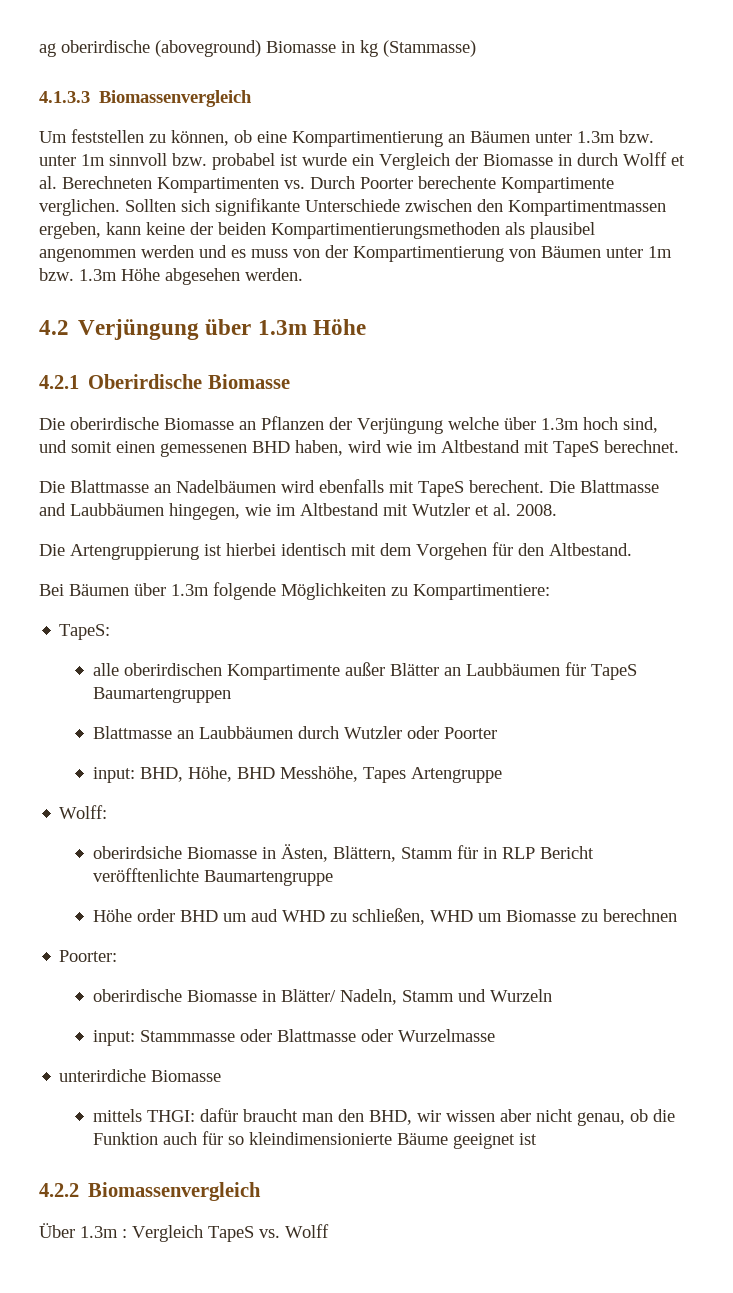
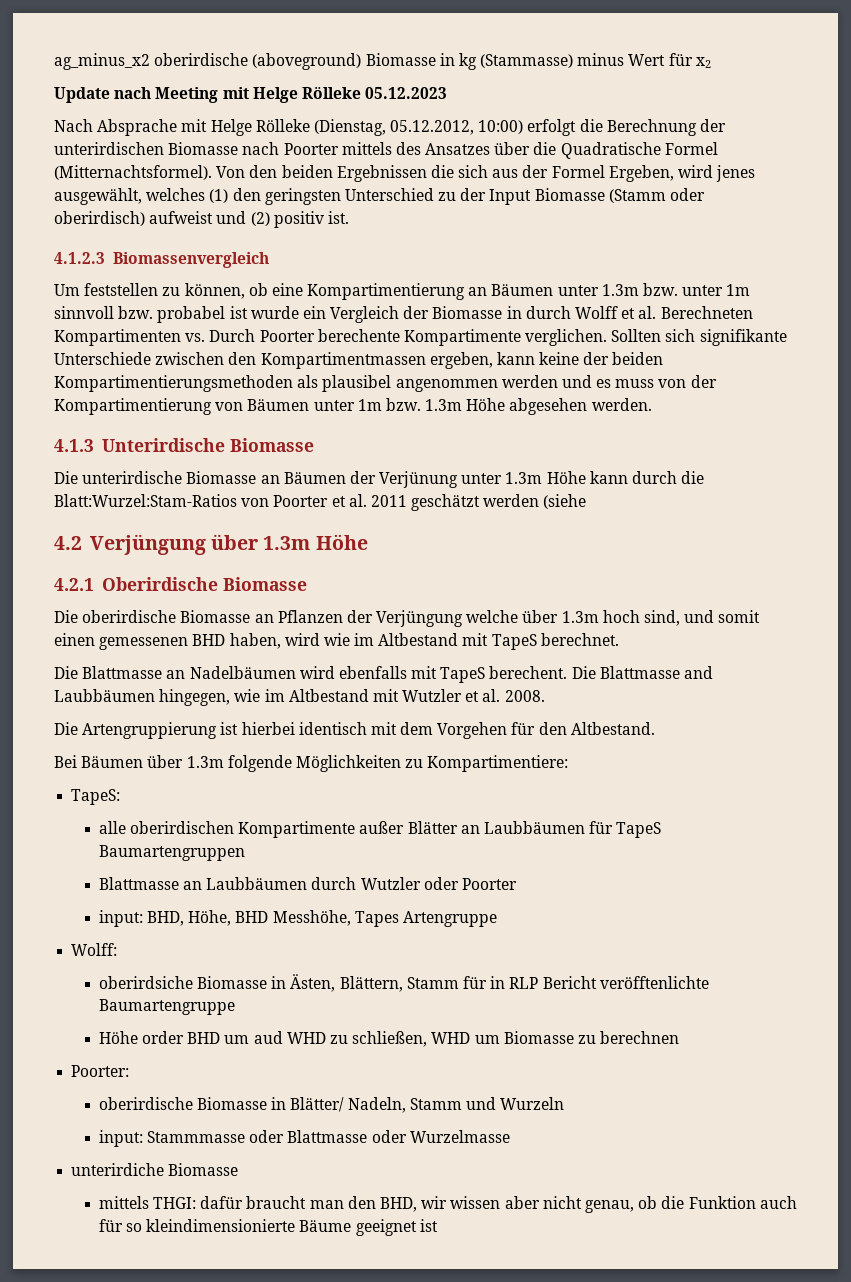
- ag oberirdische (aboveground) Biomasse in kg (Stammasse)
- 4.1.3.3 Biomassenvergleich
+ ag_minus_x2 oberirdische (aboveground) Biomasse in kg (Stammasse) minus Wert für x2
+ Update nach Meeting mit Helge Rölleke 05.12.2023
+ Nach Absprache mit Helge Rölleke (Dienstag, 05.12.2012, 10:00) erfolgt die Berechnung der unterirdischen Biomasse nach Poorter mittels des Ansatzes über die Quadratische Formel (Mitternachtsformel). Von den beiden Ergebnissen die sich aus der Formel Ergeben, wird jenes ausgewählt, welches (1) den geringsten Unterschied zu der Input Biomasse (Stamm oder oberirdisch) aufweist und (2) positiv ist.
+ 4.1.2.3 Biomassenvergleich
+ 4.1.3 Unterirdische Biomasse
+ Die unterirdische Biomasse an Bäumen der Verjünung unter 1.3m Höhe kann durch die Blatt:Wurzel:Stam-Ratios von Poorter et al. 2011 geschätzt werden (siehe
- 4.2.2 Biomassenvergleich
- Über 1.3m : Vergleich TapeS vs. Wolff

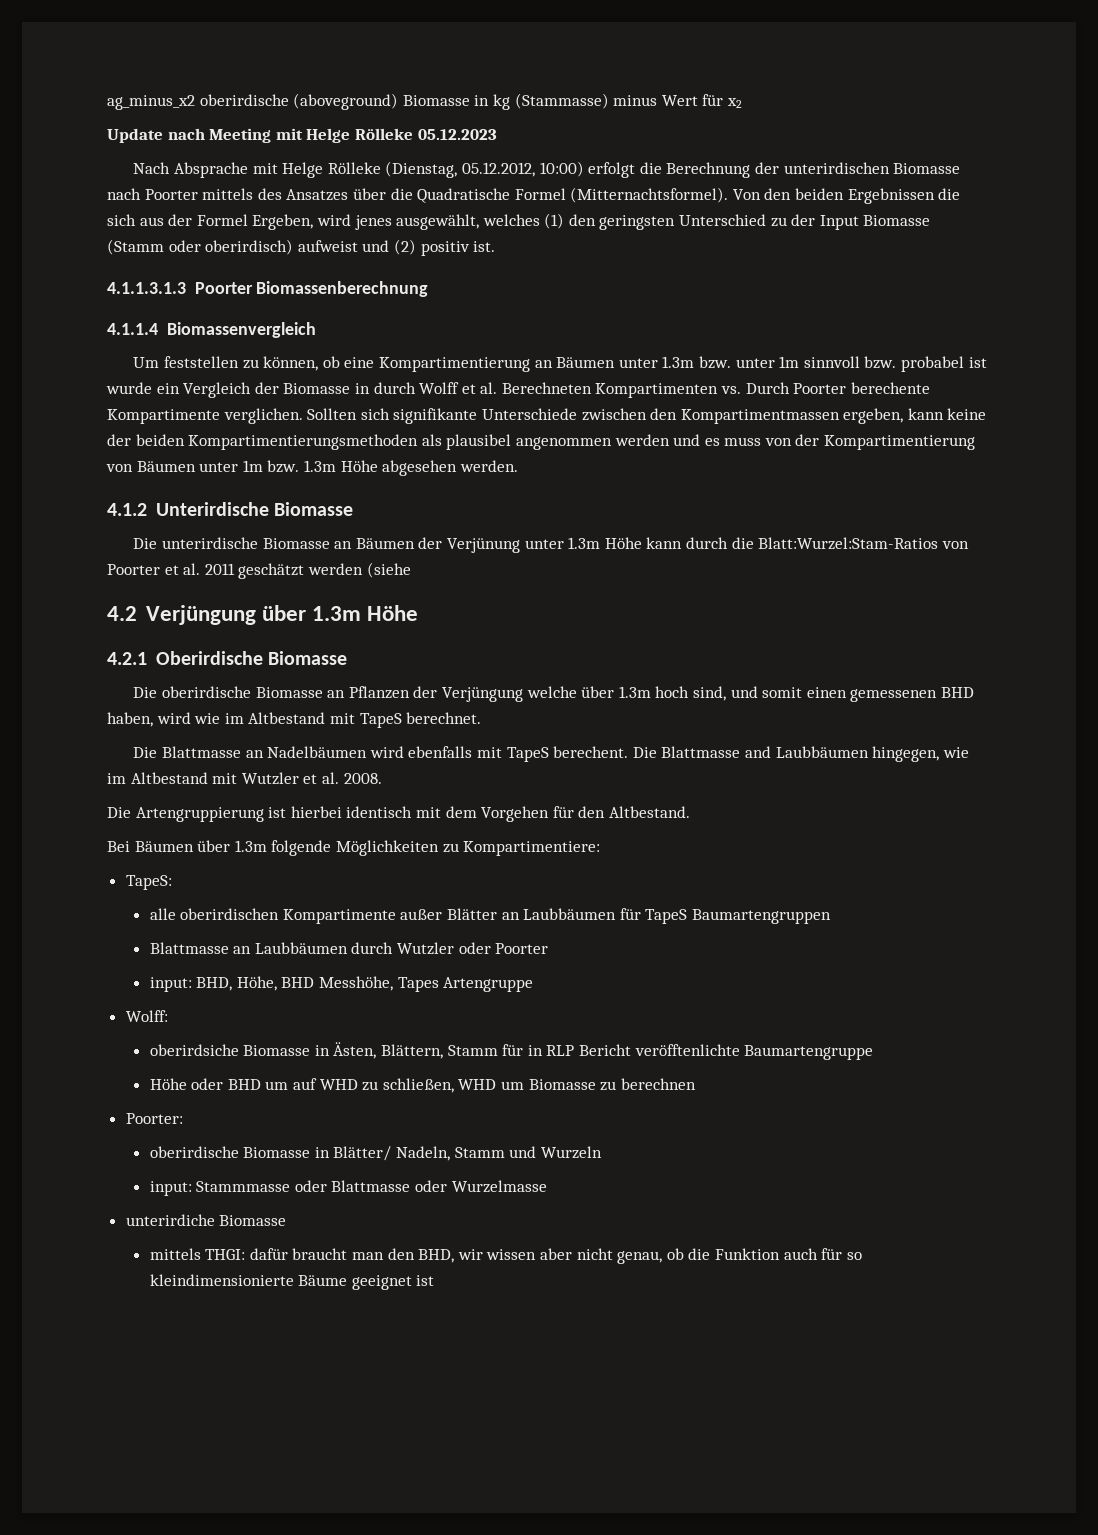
- 4.1.2.3 Biomassenvergleich
+ 4.1.1.3.1.3 Poorter Biomassenberechnung
+ 4.1.1.4 Biomassenvergleich
- 4.1.3 Unterirdische Biomasse
+ 4.1.2 Unterirdische Biomasse
- Höhe order BHD um aud WHD zu schließen, WHD um Biomasse zu berechnen
+ Höhe oder BHD um auf WHD zu schließen, WHD um Biomasse zu berechnen

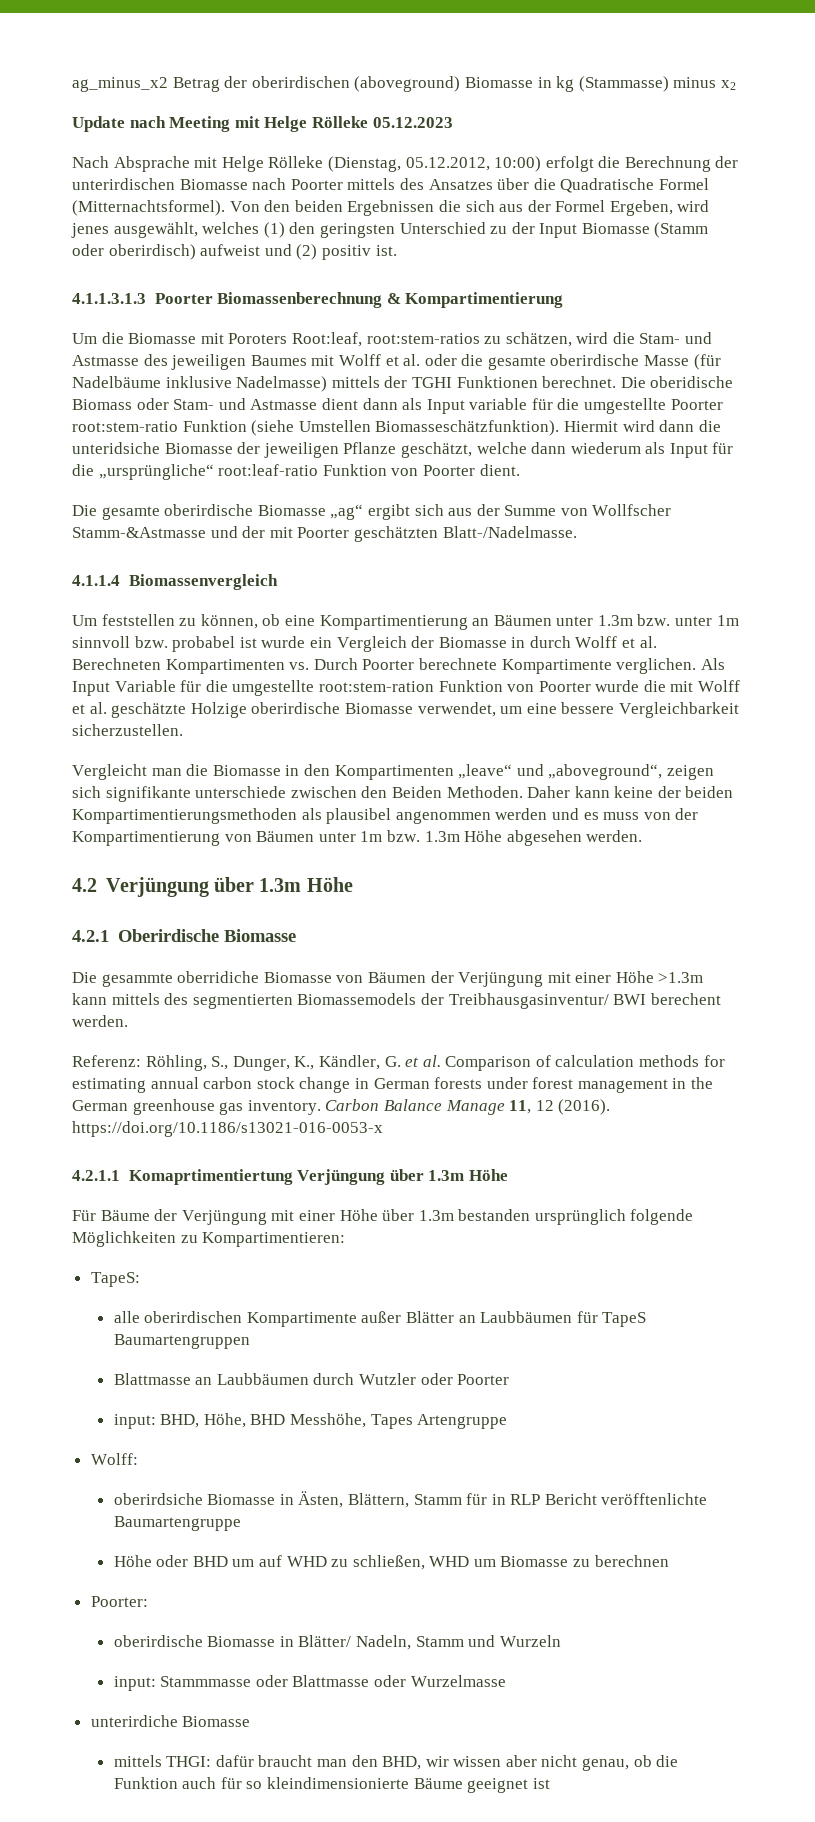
- ag_minus_x2 oberirdische (aboveground) Biomasse in kg (Stammasse) minus Wert für x2
+ ag_minus_x2 Betrag der oberirdischen (aboveground) Biomasse in kg (Stammasse) minus x2
- 4.1.1.3.1.3 Poorter Biomassenberechnung
+ 4.1.1.3.1.3 Poorter Biomassenberechnung & Kompartimentierung
+ Um die Biomasse mit Poroters Root:leaf, root:stem-ratios zu schätzen, wird die Stam- und Astmasse des jeweiligen Baumes mit Wolff et al. oder die gesamte oberirdische Masse (für Nadelbäume inklusive Nadelmasse) mittels der TGHI Funktionen berechnet. Die oberidische Biomass oder Stam- und Astmasse dient dann als Input variable für die umgestellte Poorter root:stem-ratio Funktion (siehe Umstellen Biomasseschätzfunktion). Hiermit wird dann die unteridsiche Biomasse der jeweiligen Pflanze geschätzt, welche dann wiederum als Input für die „ursprüngliche“ root:leaf-ratio Funktion von Poorter dient.
+ Die gesamte oberirdische Biomasse „ag“ ergibt sich aus der Summe von Wollfscher Stamm-&Astmasse und der mit Poorter geschätzten Blatt-/Nadelmasse.
- Um feststellen zu können, ob eine Kompartimentierung an Bäumen unter 1.3m bzw. unter 1m sinnvoll bzw. probabel ist wurde ein Vergleich der Biomasse in durch Wolff et al. Berechneten Kompartimenten vs. Durch Poorter berechente Kompartimente verglichen.
+ Um feststellen zu können, ob eine Kompartimentierung an Bäumen unter 1.3m bzw. unter 1m sinnvoll bzw. probabel ist wurde ein Vergleich der Biomasse in durch Wolff et al. Berechneten Kompartimenten vs. Durch Poorter berechnete Kompartimente verglichen.
- Sollten sich signifikante Unterschiede zwischen den Kompartimentmassen ergeben, kann keine der beiden Kompartimentierungsmethoden als plausibel angenommen werden und es muss von der Kompartimentierung von Bäumen unter 1m bzw. 1.3m Höhe abgesehen werden.
+ Als Input Variable für die umgestellte root:stem-ration Funktion von Poorter wurde die mit Wolff et al. geschätzte Holzige oberirdische Biomasse verwendet, um eine bessere Vergleichbarkeit sicherzustellen.
+ Vergleicht man die Biomasse in den Kompartimenten „leave“ und „aboveground“, zeigen sich signifikante unterschiede zwischen den Beiden Methoden. Daher kann keine der beiden Kompartimentierungsmethoden als plausibel angenommen werden und es muss von der Kompartimentierung von Bäumen unter 1m bzw. 1.3m Höhe abgesehen werden.
- 4.1.2 Unterirdische Biomasse
- Die unterirdische Biomasse an Bäumen der Verjünung unter 1.3m Höhe kann durch die Blatt:Wurzel:Stam-Ratios von Poorter et al. 2011 geschätzt werden (siehe
- Die oberirdische Biomasse an Pflanzen der Verjüngung welche über 1.3m hoch sind, und somit einen gemessenen BHD haben, wird wie im Altbestand mit TapeS berechnet.
- Die Blattmasse an Nadelbäumen wird ebenfalls mit TapeS berechent. Die Blattmasse and Laubbäumen hingegen, wie im Altbestand mit Wutzler et al. 2008.
- Die Artengruppierung ist hierbei identisch mit dem Vorgehen für den Altbestand.
- Bei Bäumen über 1.3m folgende Möglichkeiten zu Kompartimentiere:
+ Die gesammte oberridiche Biomasse von Bäumen der Verjüngung mit einer Höhe >1.3m kann mittels des segmentierten Biomassemodels der Treibhausgasinventur/ BWI berechent werden.
+ Referenz: Röhling, S., Dunger, K., Kändler, G. et al. Comparison of calculation methods for estimating annual carbon stock change in German forests under forest management in the German greenhouse gas inventory. Carbon Balance Manage 11, 12 (2016). https://doi.org/10.1186/s13021-016-0053-x
+ 4.2.1.1 Komaprtimentiertung Verjüngung über 1.3m Höhe
+ Für Bäume der Verjüngung mit einer Höhe über 1.3m bestanden ursprünglich folgende Möglichkeiten zu Kompartimentieren:

